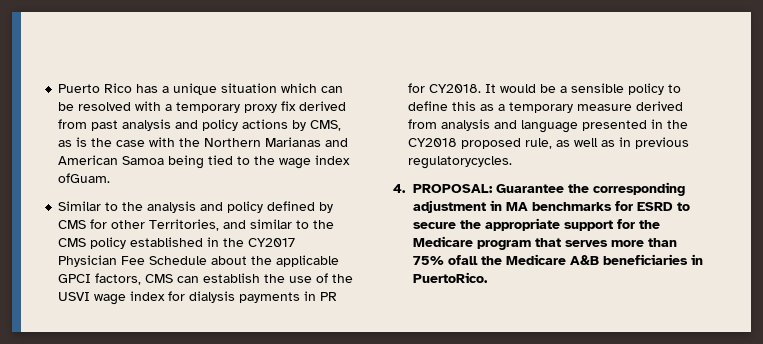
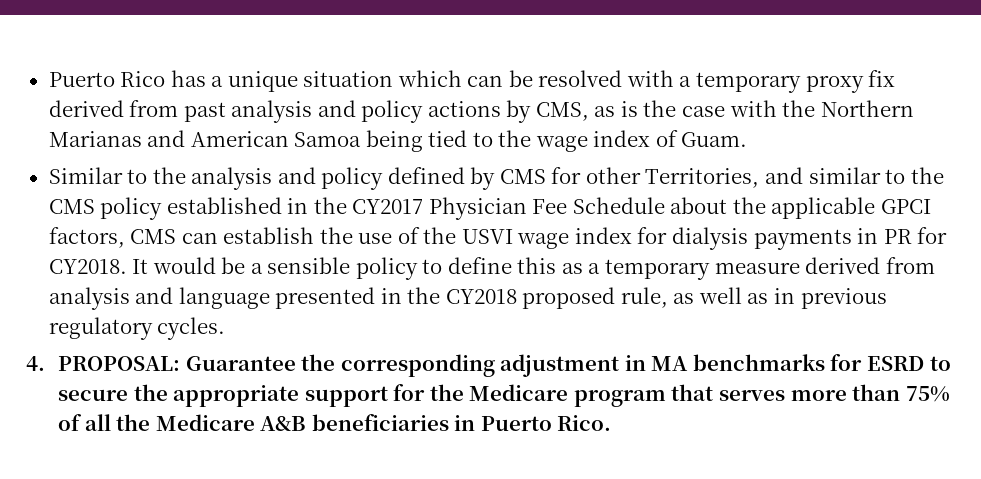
- Puerto Rico has a unique situation which can be resolved with a temporary proxy fix derived from past analysis and policy actions by CMS, as is the case with the Northern Marianas and American Samoa being tied to the wage index ofGuam.
+ Puerto Rico has a unique situation which can be resolved with a temporary proxy fix derived from past analysis and policy actions by CMS, as is the case with the Northern Marianas and American Samoa being tied to the wage index of Guam.
- It would be a sensible policy to define this as a temporary measure derived from analysis and language presented in the CY2018 proposed rule, as well as in previous regulatorycycles.
+ It would be a sensible policy to define this as a temporary measure derived from analysis and language presented in the CY2018 proposed rule, as well as in previous regulatory cycles.
- 4. PROPOSAL: Guarantee the corresponding adjustment in MA benchmarks for ESRD to secure the appropriate support for the Medicare program that serves more than 75% ofall the Medicare A&B beneficiaries in PuertoRico.
+ 4. PROPOSAL: Guarantee the corresponding adjustment in MA benchmarks for ESRD to secure the appropriate support for the Medicare program that serves more than 75% of all the Medicare A&B beneficiaries in Puerto Rico.

